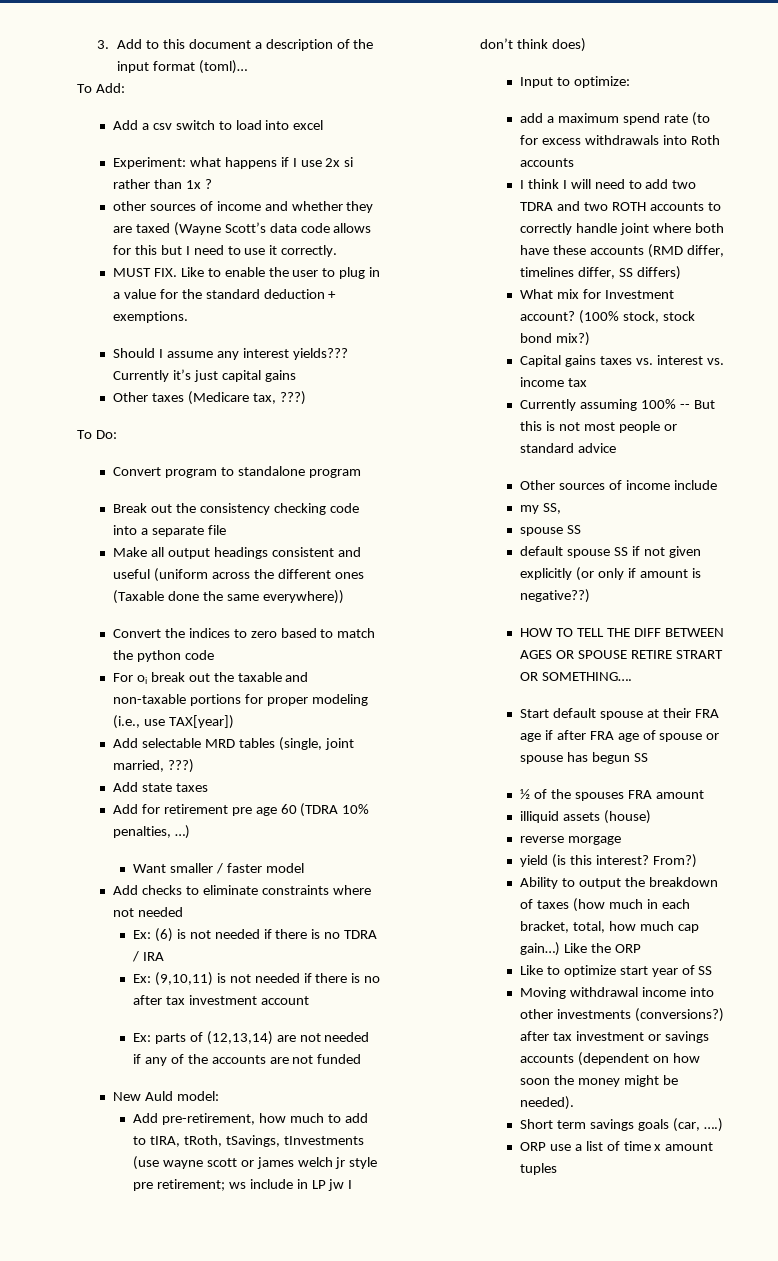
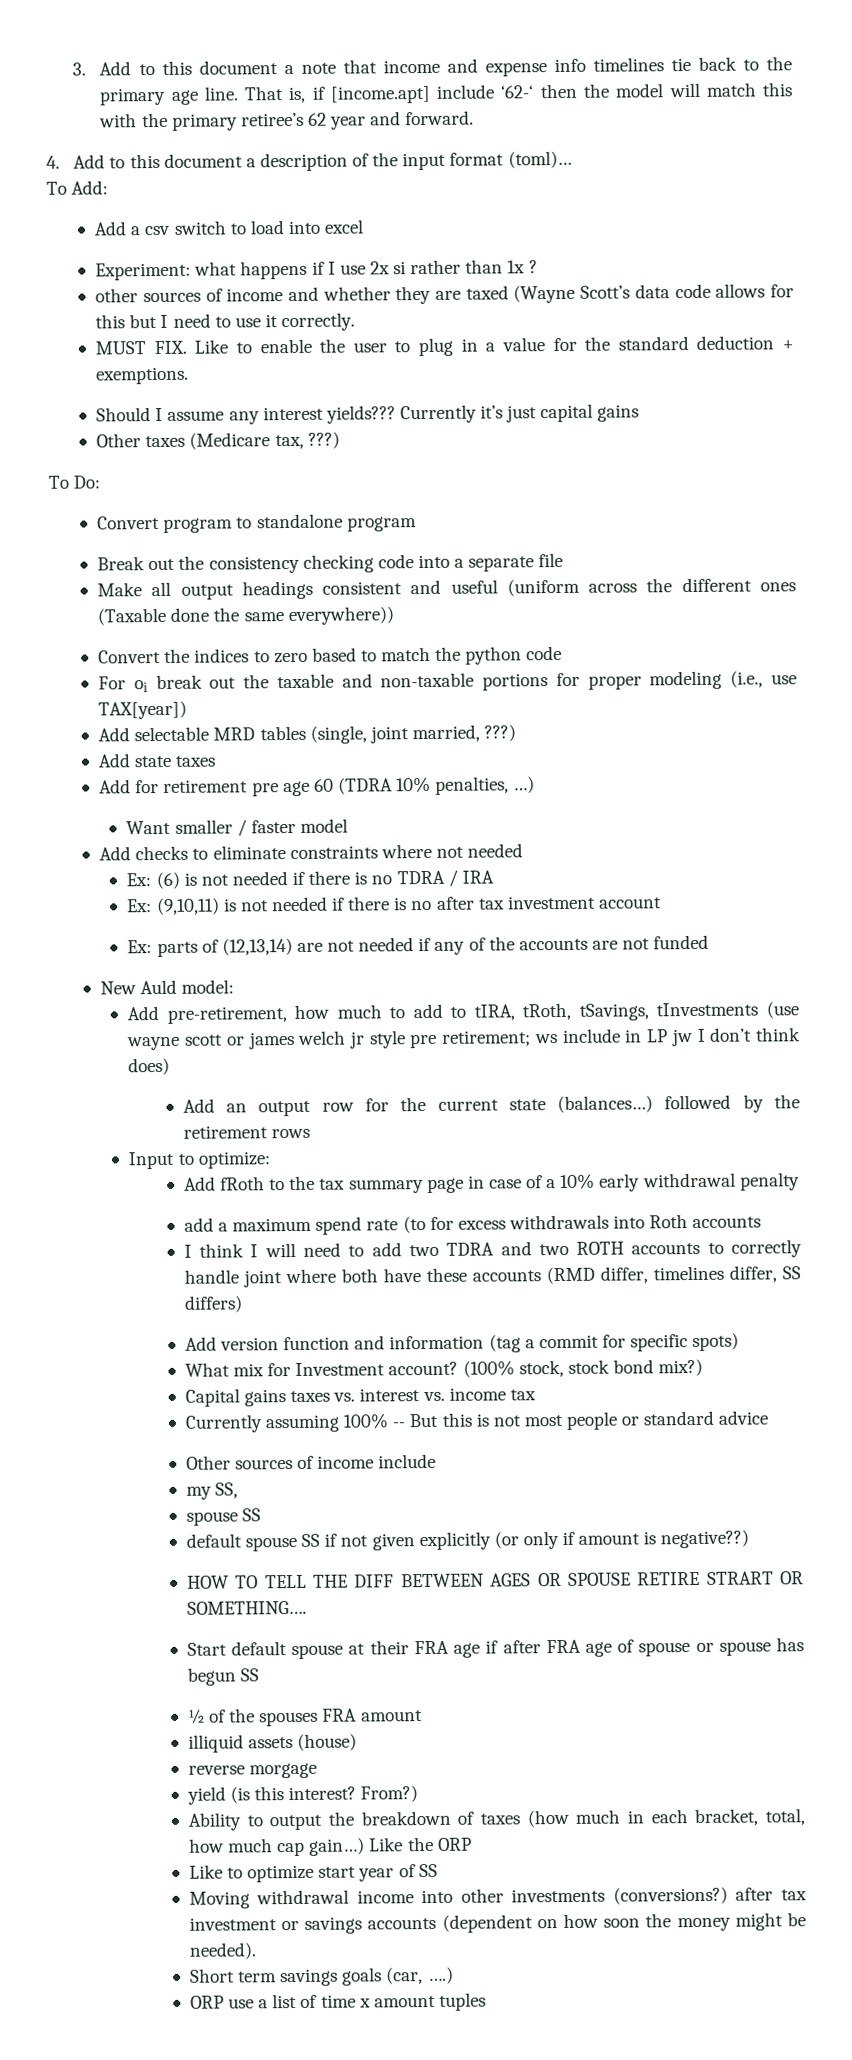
- 3. Add to this document a description of the input format (toml)…
+ 3. Add to this document a note that income and expense info timelines tie back to the primary age line. That is, if [income.apt] include ‘62-‘ then the model will match this with the primary retiree’s 62 year and forward.
+ 4. Add to this document a description of the input format (toml)…
+ Add an output row for the current state (balances…) followed by the retirement rows
  Input to optimize:
+ Add fRoth to the tax summary page in case of a 10% early withdrawal penalty
+ Add version function and information (tag a commit for specific spots)

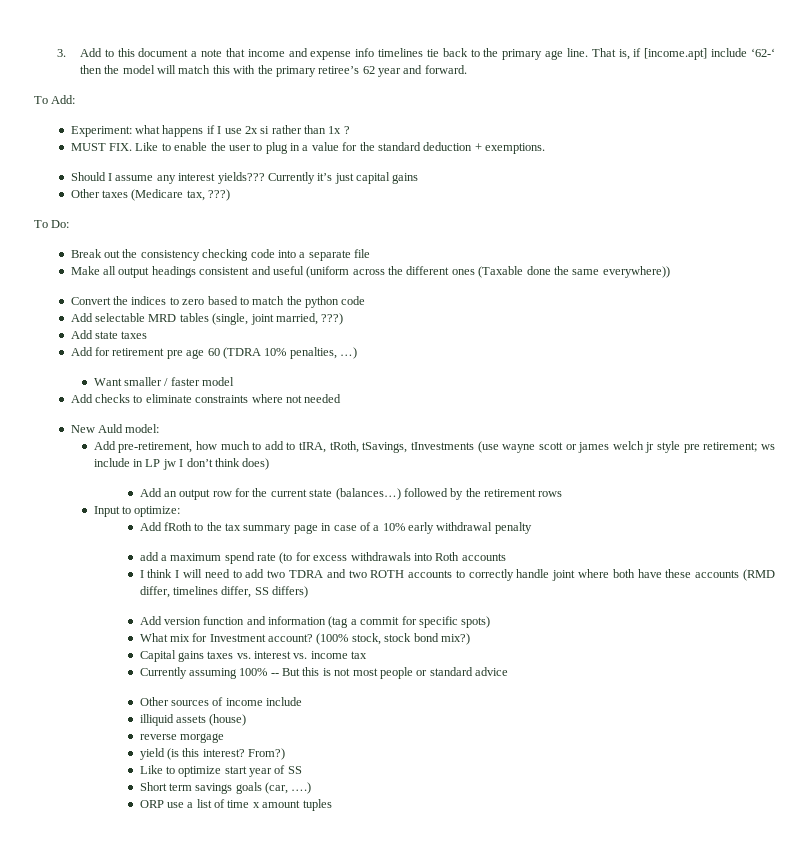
- 4. Add to this document a description of the input format (toml)…
  To Add:
- Add a csv switch to load into excel
- other sources of income and whether they are taxed (Wayne Scott’s data code allows for this but I need to use it correctly.
- Convert program to standalone program
- For oi break out the taxable and non-taxable portions for proper modeling (i.e., use TAX[year])
- Ex: (6) is not needed if there is no TDRA / IRA
- Ex: (9,10,11) is not needed if there is no after tax investment account
- Ex: parts of (12,13,14) are not needed if any of the accounts are not funded
- my SS,
- spouse SS
- default spouse SS if not given explicitly (or only if amount is negative??)
- HOW TO TELL THE DIFF BETWEEN AGES OR SPOUSE RETIRE STRART OR SOMETHING….
- Start default spouse at their FRA age if after FRA age of spouse or spouse has begun SS
- ½ of the spouses FRA amount
- Ability to output the breakdown of taxes (how much in each bracket, total, how much cap gain…) Like the ORP
- Moving withdrawal income into other investments (conversions?) after tax investment or savings accounts (dependent on how soon the money might be needed).

